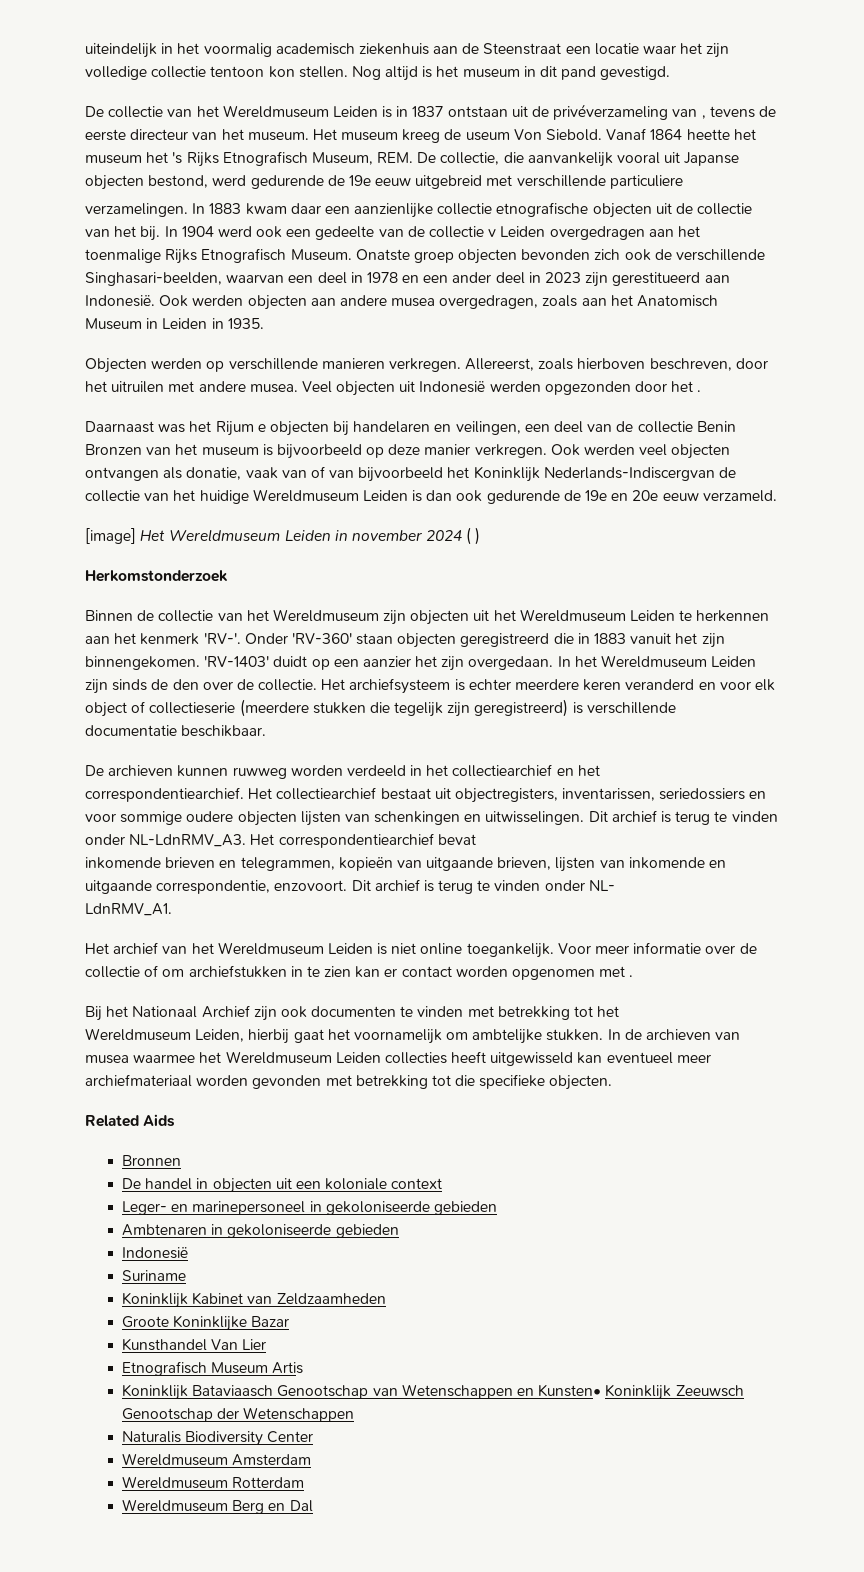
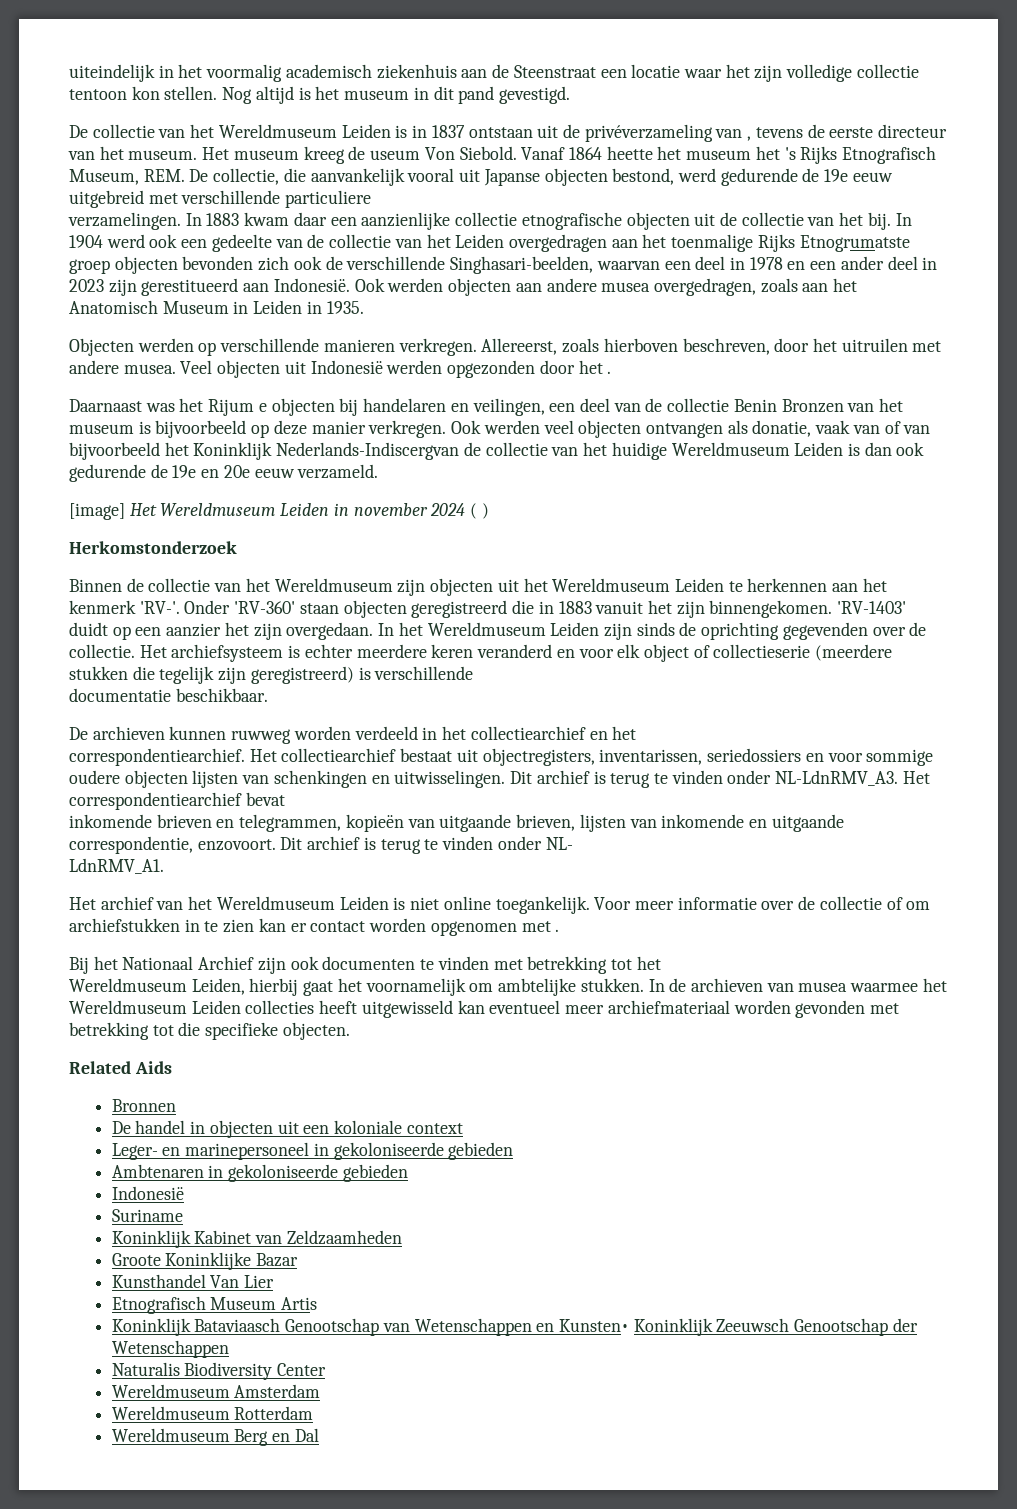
- In 1904 werd ook een gedeelte van de collectie v Leiden overgedragen aan het toenmalige Rijks Etnografisch Museum. Onatste groep objecten bevonden zich ook de verschillende Singhasari-beelden, waarvan een deel in 1978 en een ander deel in 2023 zijn gerestitueerd aan Indonesië.
+ In 1904 werd ook een gedeelte van de collectie van het Leiden overgedragen aan het toenmalige Rijks Etnogrumatste groep objecten bevonden zich ook de verschillende Singhasari-beelden, waarvan een deel in 1978 en een ander deel in 2023 zijn gerestitueerd aan Indonesië.
- In het Wereldmuseum Leiden zijn sinds de den over de collectie.
+ In het Wereldmuseum Leiden zijn sinds de oprichting gegevenden over de collectie.

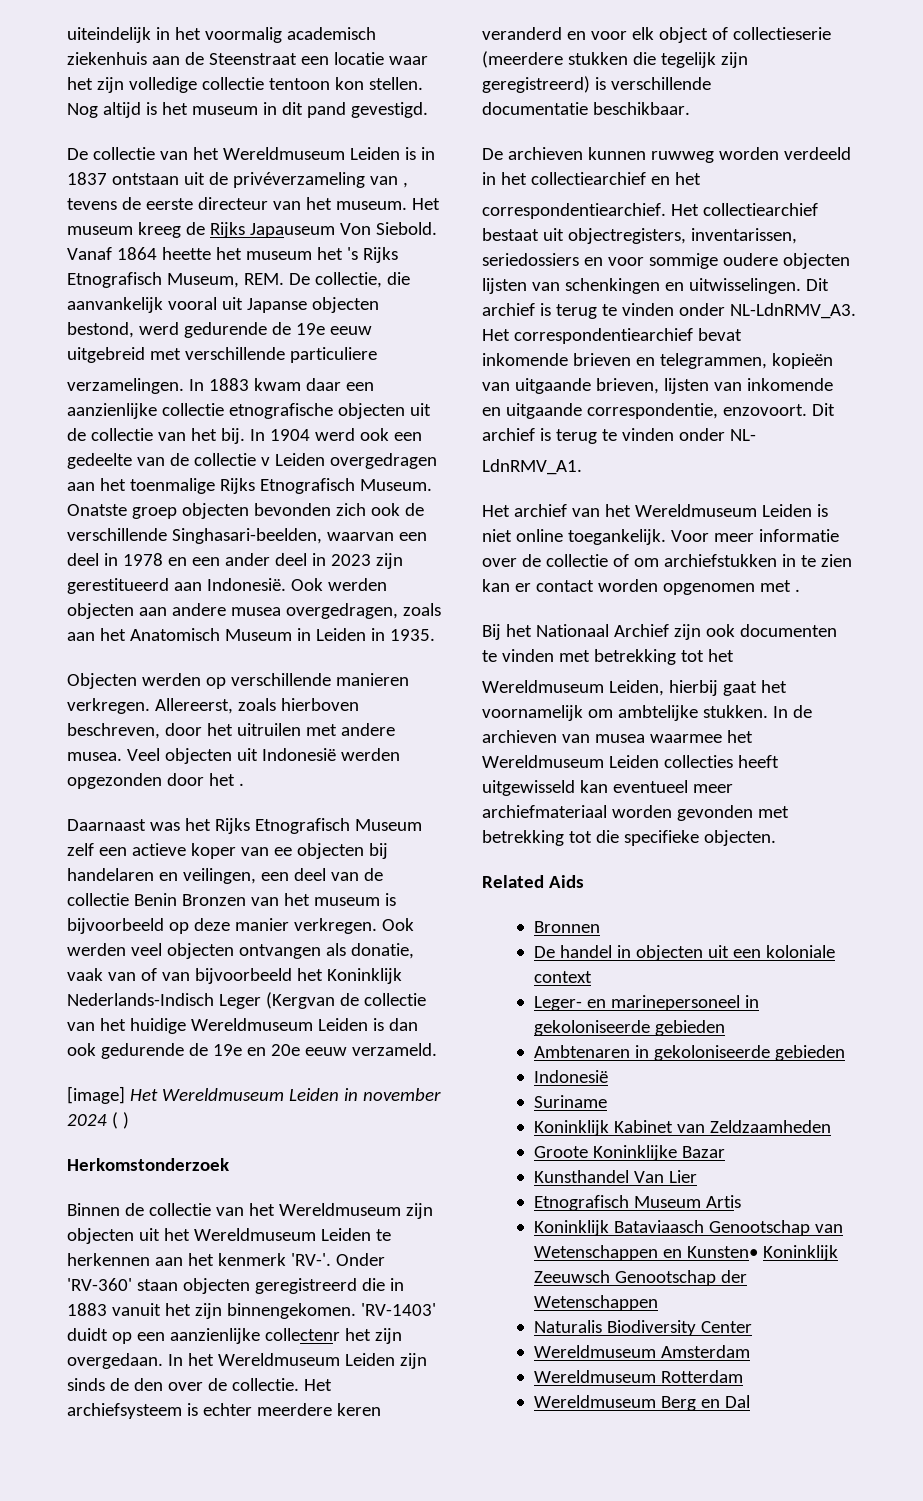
- Het museum kreeg de useum Von Siebold.
+ Het museum kreeg de Rijks Japauseum Von Siebold.
- In 1904 werd ook een gedeelte van de collectie van het Leiden overgedragen aan het toenmalige Rijks Etnogrumatste groep objecten bevonden zich ook de verschillende Singhasari-beelden, waarvan een deel in 1978 en een ander deel in 2023 zijn gerestitueerd aan Indonesië.
+ In 1904 werd ook een gedeelte van de collectie v Leiden overgedragen aan het toenmalige Rijks Etnografisch Museum. Onatste groep objecten bevonden zich ook de verschillende Singhasari-beelden, waarvan een deel in 1978 en een ander deel in 2023 zijn gerestitueerd aan Indonesië.
- Daarnaast was het Rijum e objecten bij handelaren en veilingen, een deel van de collectie Benin Bronzen van het museum is bijvoorbeeld op deze manier verkregen.
+ Daarnaast was het Rijks Etnografisch Museum zelf een actieve koper van ee objecten bij handelaren en veilingen, een deel van de collectie Benin Bronzen van het museum is bijvoorbeeld op deze manier verkregen.
- Ook werden veel objecten ontvangen als donatie, vaak van of van bijvoorbeeld het Koninklijk Nederlands-Indiscergvan de collectie van het huidige Wereldmuseum Leiden is dan ook gedurende de 19e en 20e eeuw verzameld.
+ Ook werden veel objecten ontvangen als donatie, vaak van of van bijvoorbeeld het Koninklijk Nederlands-Indisch Leger (Kergvan de collectie van het huidige Wereldmuseum Leiden is dan ook gedurende de 19e en 20e eeuw verzameld.
- 'RV-1403' duidt op een aanzier het zijn overgedaan.
+ 'RV-1403' duidt op een aanzienlijke collectenr het zijn overgedaan.
- In het Wereldmuseum Leiden zijn sinds de oprichting gegevenden over de collectie.
+ In het Wereldmuseum Leiden zijn sinds de den over de collectie.

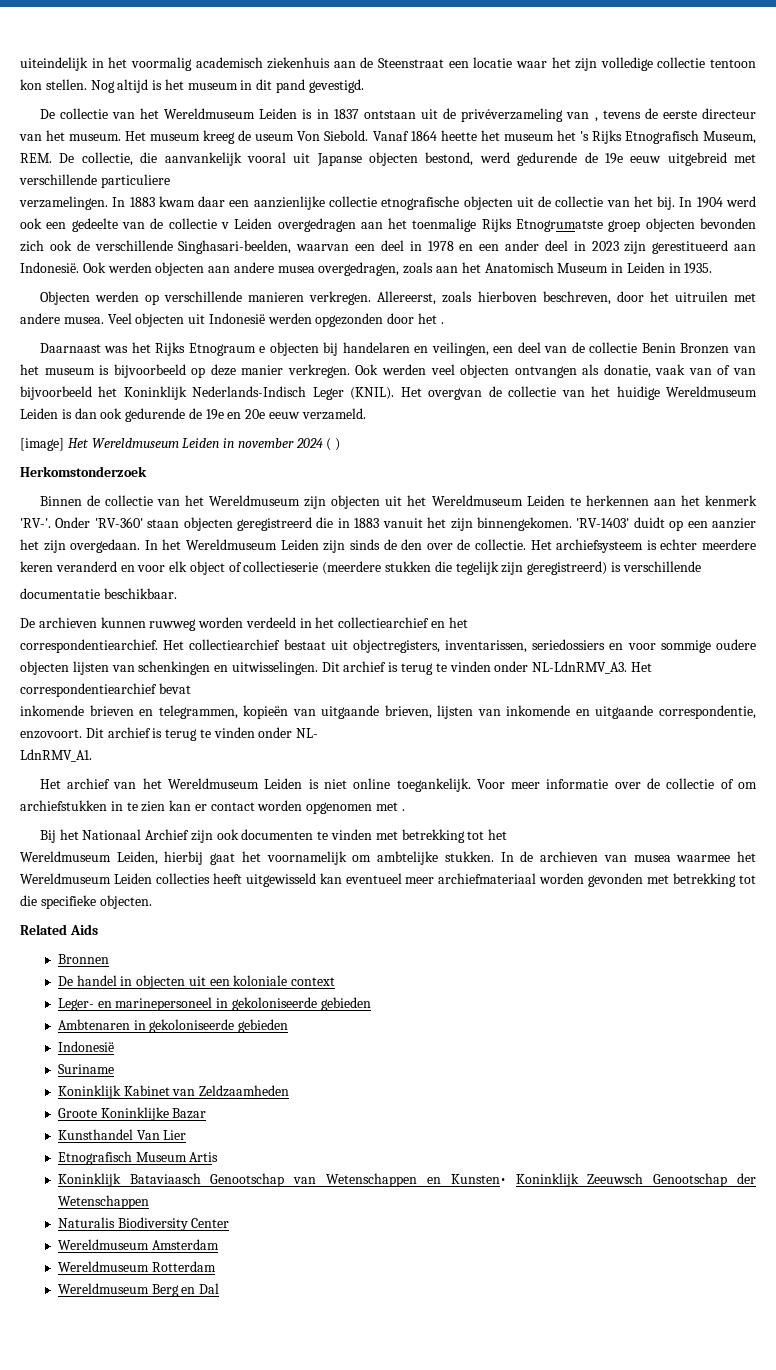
- Het museum kreeg de Rijks Japauseum Von Siebold.
+ Het museum kreeg de useum Von Siebold.
- In 1904 werd ook een gedeelte van de collectie v Leiden overgedragen aan het toenmalige Rijks Etnografisch Museum. Onatste groep objecten bevonden zich ook de verschillende Singhasari-beelden, waarvan een deel in 1978 en een ander deel in 2023 zijn gerestitueerd aan Indonesië.
+ In 1904 werd ook een gedeelte van de collectie v Leiden overgedragen aan het toenmalige Rijks Etnogrumatste groep objecten bevonden zich ook de verschillende Singhasari-beelden, waarvan een deel in 1978 en een ander deel in 2023 zijn gerestitueerd aan Indonesië.
- Daarnaast was het Rijks Etnografisch Museum zelf een actieve koper van ee objecten bij handelaren en veilingen, een deel van de collectie Benin Bronzen van het museum is bijvoorbeeld op deze manier verkregen.
+ Daarnaast was het Rijks Etnograum e objecten bij handelaren en veilingen, een deel van de collectie Benin Bronzen van het museum is bijvoorbeeld op deze manier verkregen.
- Ook werden veel objecten ontvangen als donatie, vaak van of van bijvoorbeeld het Koninklijk Nederlands-Indisch Leger (Kergvan de collectie van het huidige Wereldmuseum Leiden is dan ook gedurende de 19e en 20e eeuw verzameld.
+ Ook werden veel objecten ontvangen als donatie, vaak van of van bijvoorbeeld het Koninklijk Nederlands-Indisch Leger (KNIL). Het overgvan de collectie van het huidige Wereldmuseum Leiden is dan ook gedurende de 19e en 20e eeuw verzameld.
- 'RV-1403' duidt op een aanzienlijke collectenr het zijn overgedaan.
+ 'RV-1403' duidt op een aanzier het zijn overgedaan.

